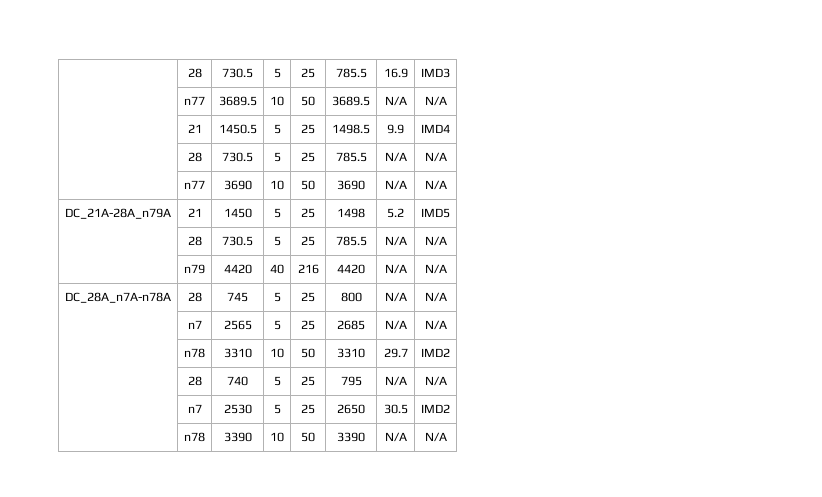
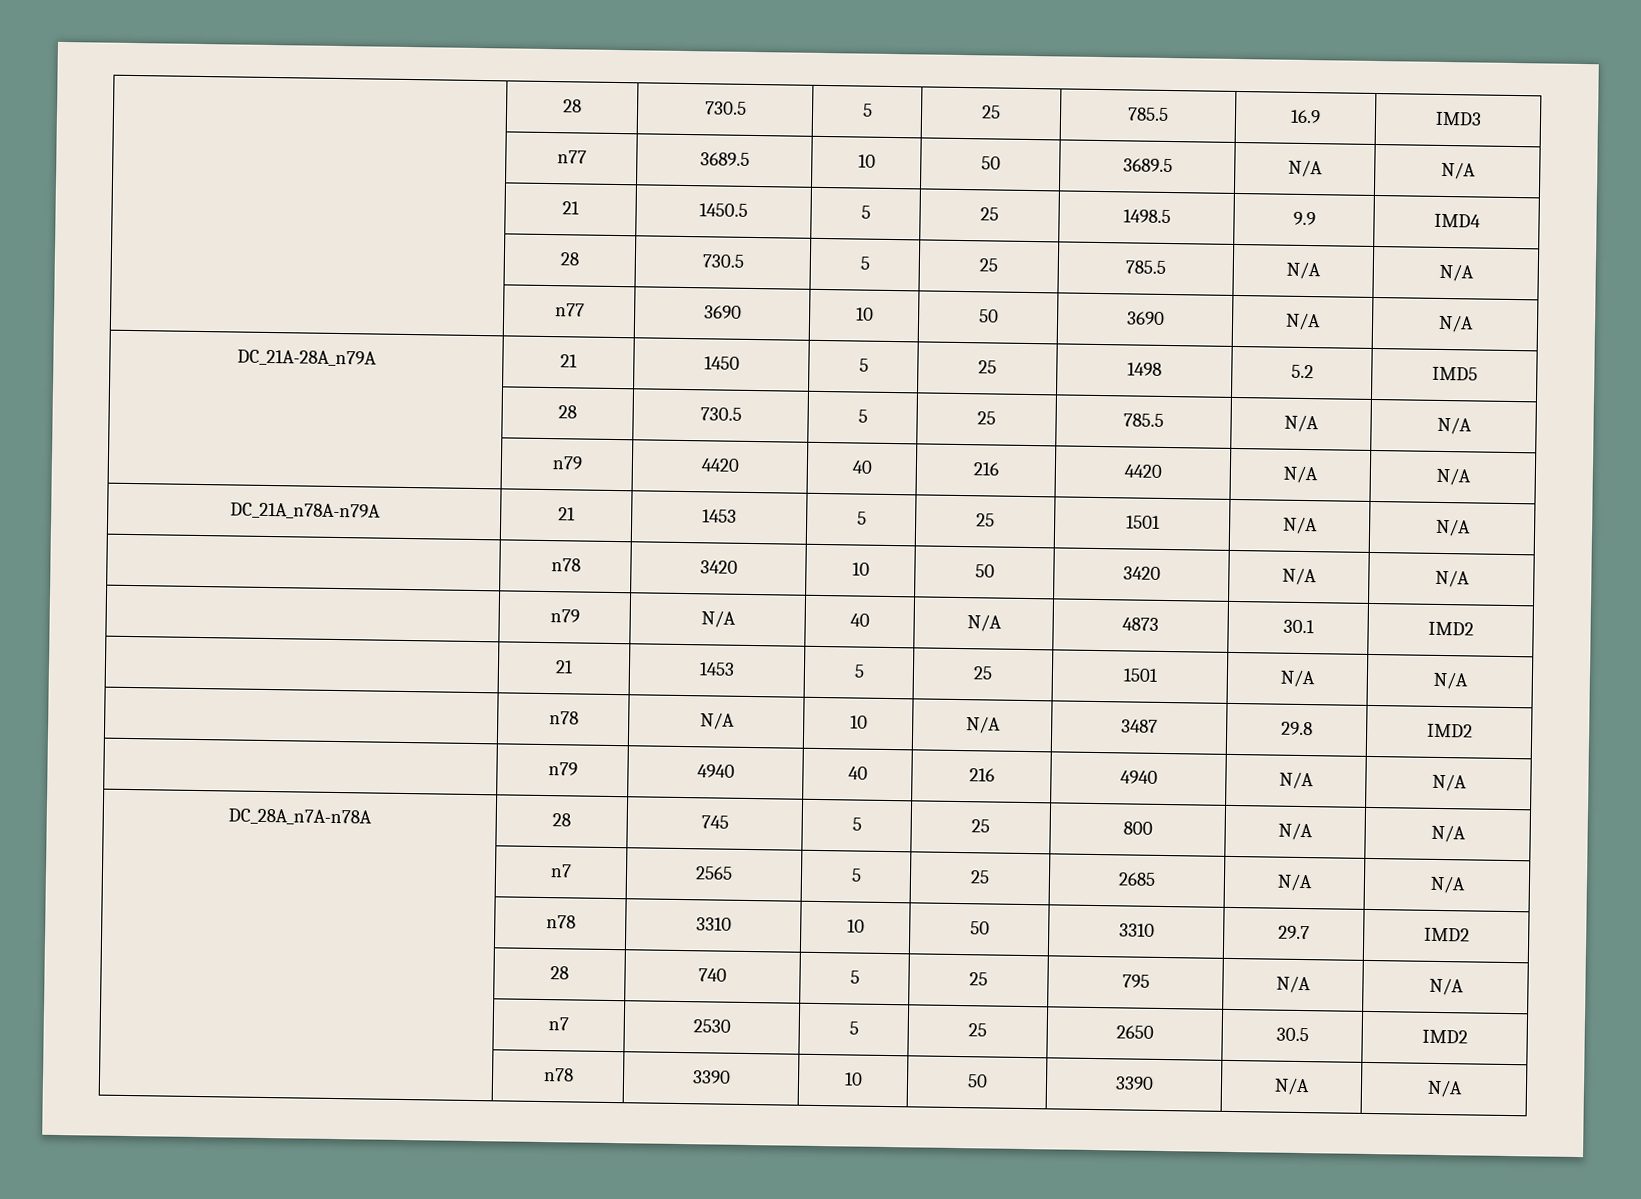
+ DC_21A_n78A-n79A | 21 | 1453 | 5 | 25 | 1501 | N/A | N/A
+ | n78 | 3420 | 10 | 50 | 3420 | N/A | N/A
+ | n79 | N/A | 40 | N/A | 4873 | 30.1 | IMD2
+ | 21 | 1453 | 5 | 25 | 1501 | N/A | N/A
+ | n78 | N/A | 10 | N/A | 3487 | 29.8 | IMD2
+ | n79 | 4940 | 40 | 216 | 4940 | N/A | N/A

